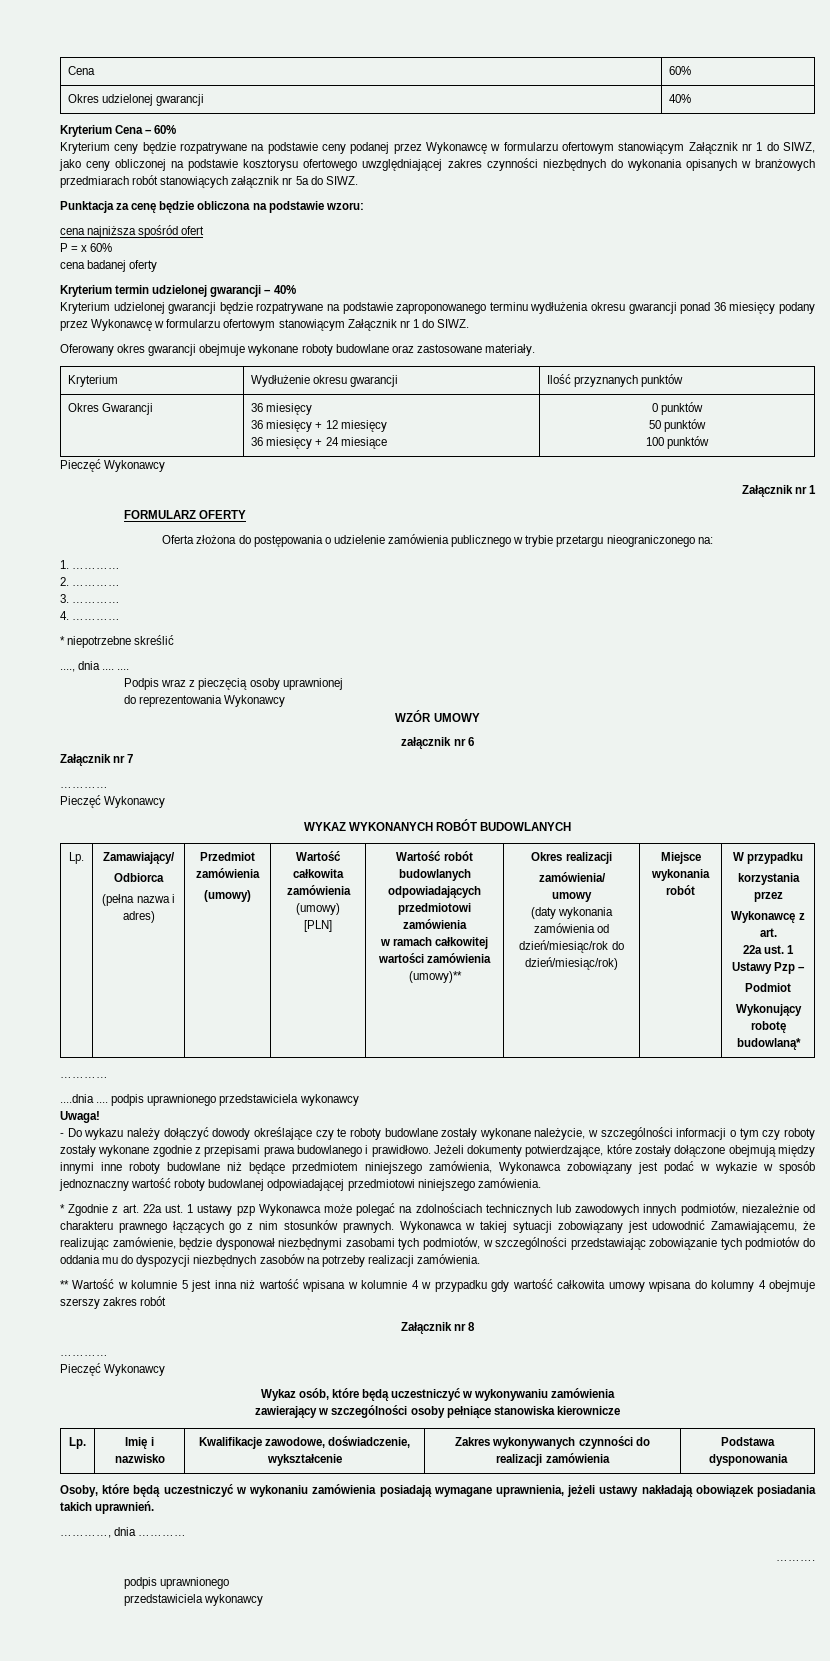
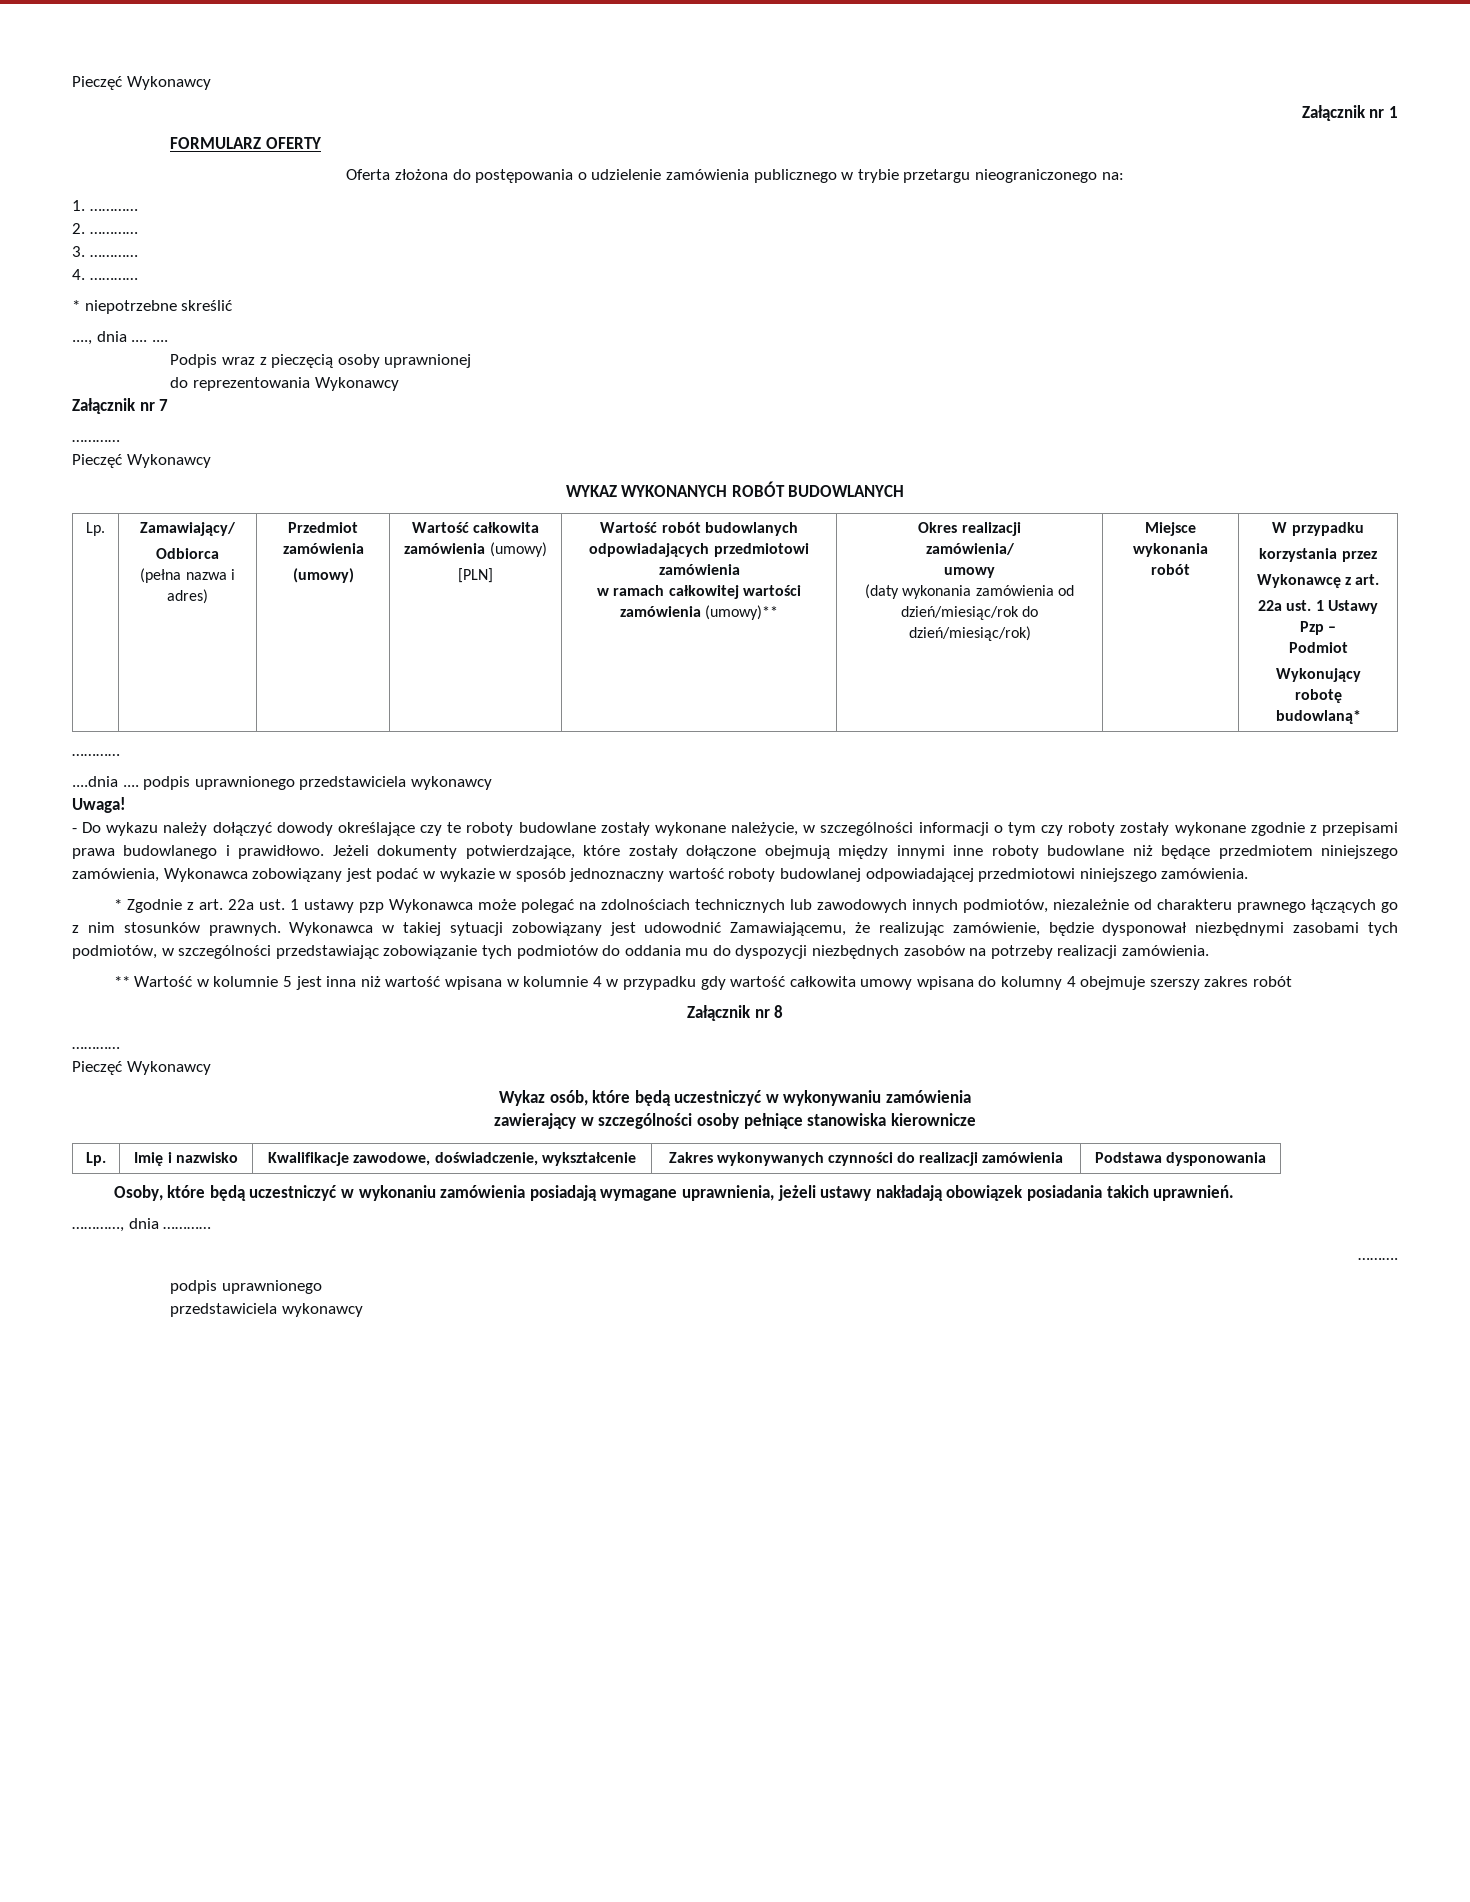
- Cena | 60%
- Okres udzielonej gwarancji | 40%
- Kryterium Cena – 60%
- Kryterium ceny będzie rozpatrywane na podstawie ceny podanej przez Wykonawcę w formularzu ofertowym stanowiącym Załącznik nr 1 do SIWZ, jako ceny obliczonej na podstawie kosztorysu ofertowego uwzględniającej zakres czynności niezbędnych do wykonania opisanych w branżowych przedmiarach robót stanowiących załącznik nr 5a do SIWZ.
- Punktacja za cenę będzie obliczona na podstawie wzoru:
- cena najniższa spośród ofert
- P = x 60%
- cena badanej oferty
- Kryterium termin udzielonej gwarancji – 40%
- Kryterium udzielonej gwarancji będzie rozpatrywane na podstawie zaproponowanego terminu wydłużenia okresu gwarancji ponad 36 miesięcy podany przez Wykonawcę w formularzu ofertowym stanowiącym Załącznik nr 1 do SIWZ.
- Oferowany okres gwarancji obejmuje wykonane roboty budowlane oraz zastosowane materiały.
- Kryterium | Wydłużenie okresu gwarancji | Ilość przyznanych punktów
- Okres Gwarancji | 36 miesięcy
- 36 miesięcy + 12 miesięcy
- 36 miesięcy + 24 miesiące | 0 punktów
- 50 punktów
- 100 punktów
- WZÓR UMOWY
- załącznik nr 6

